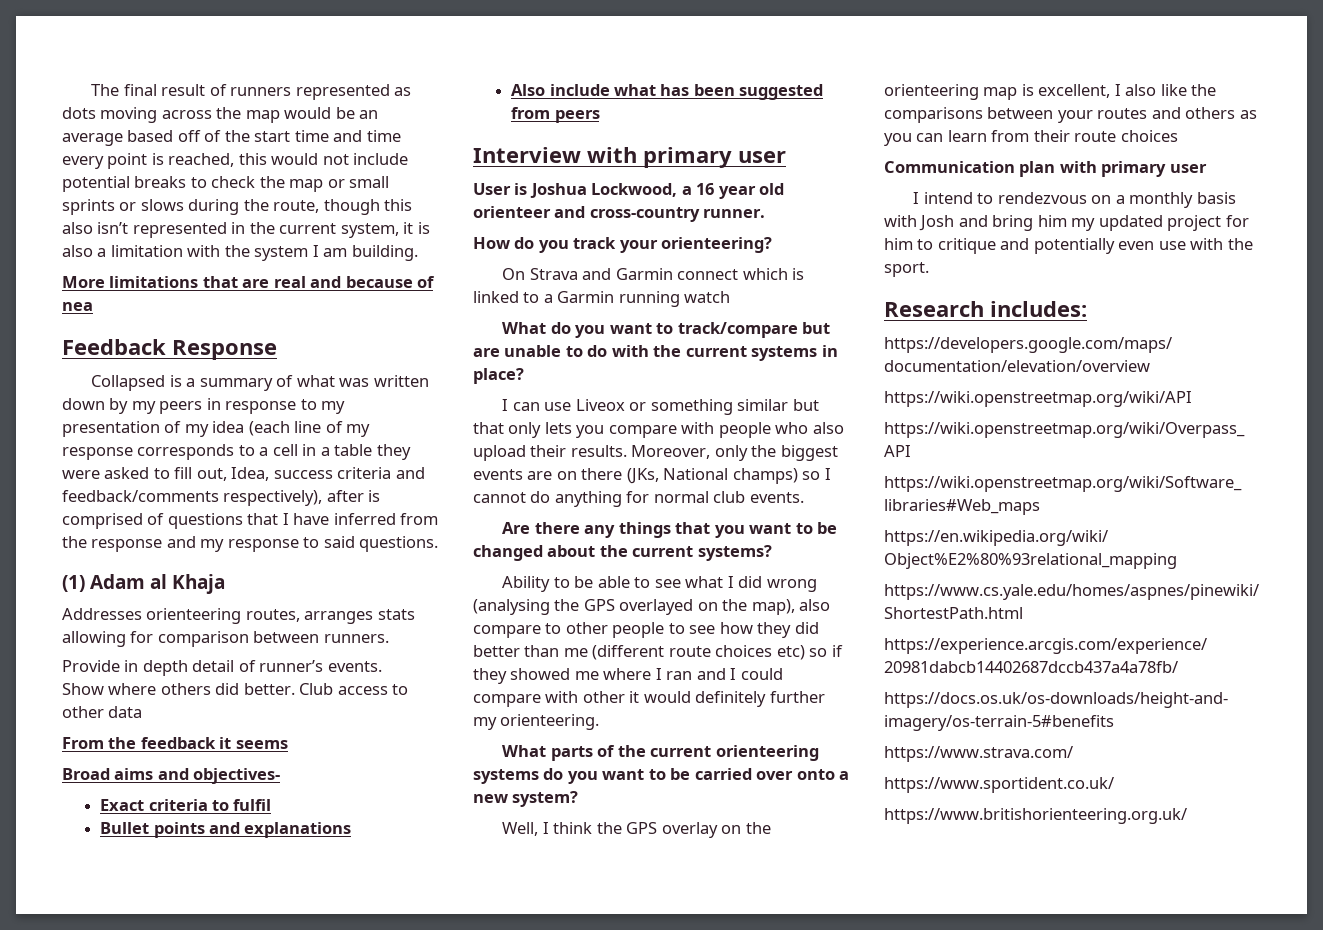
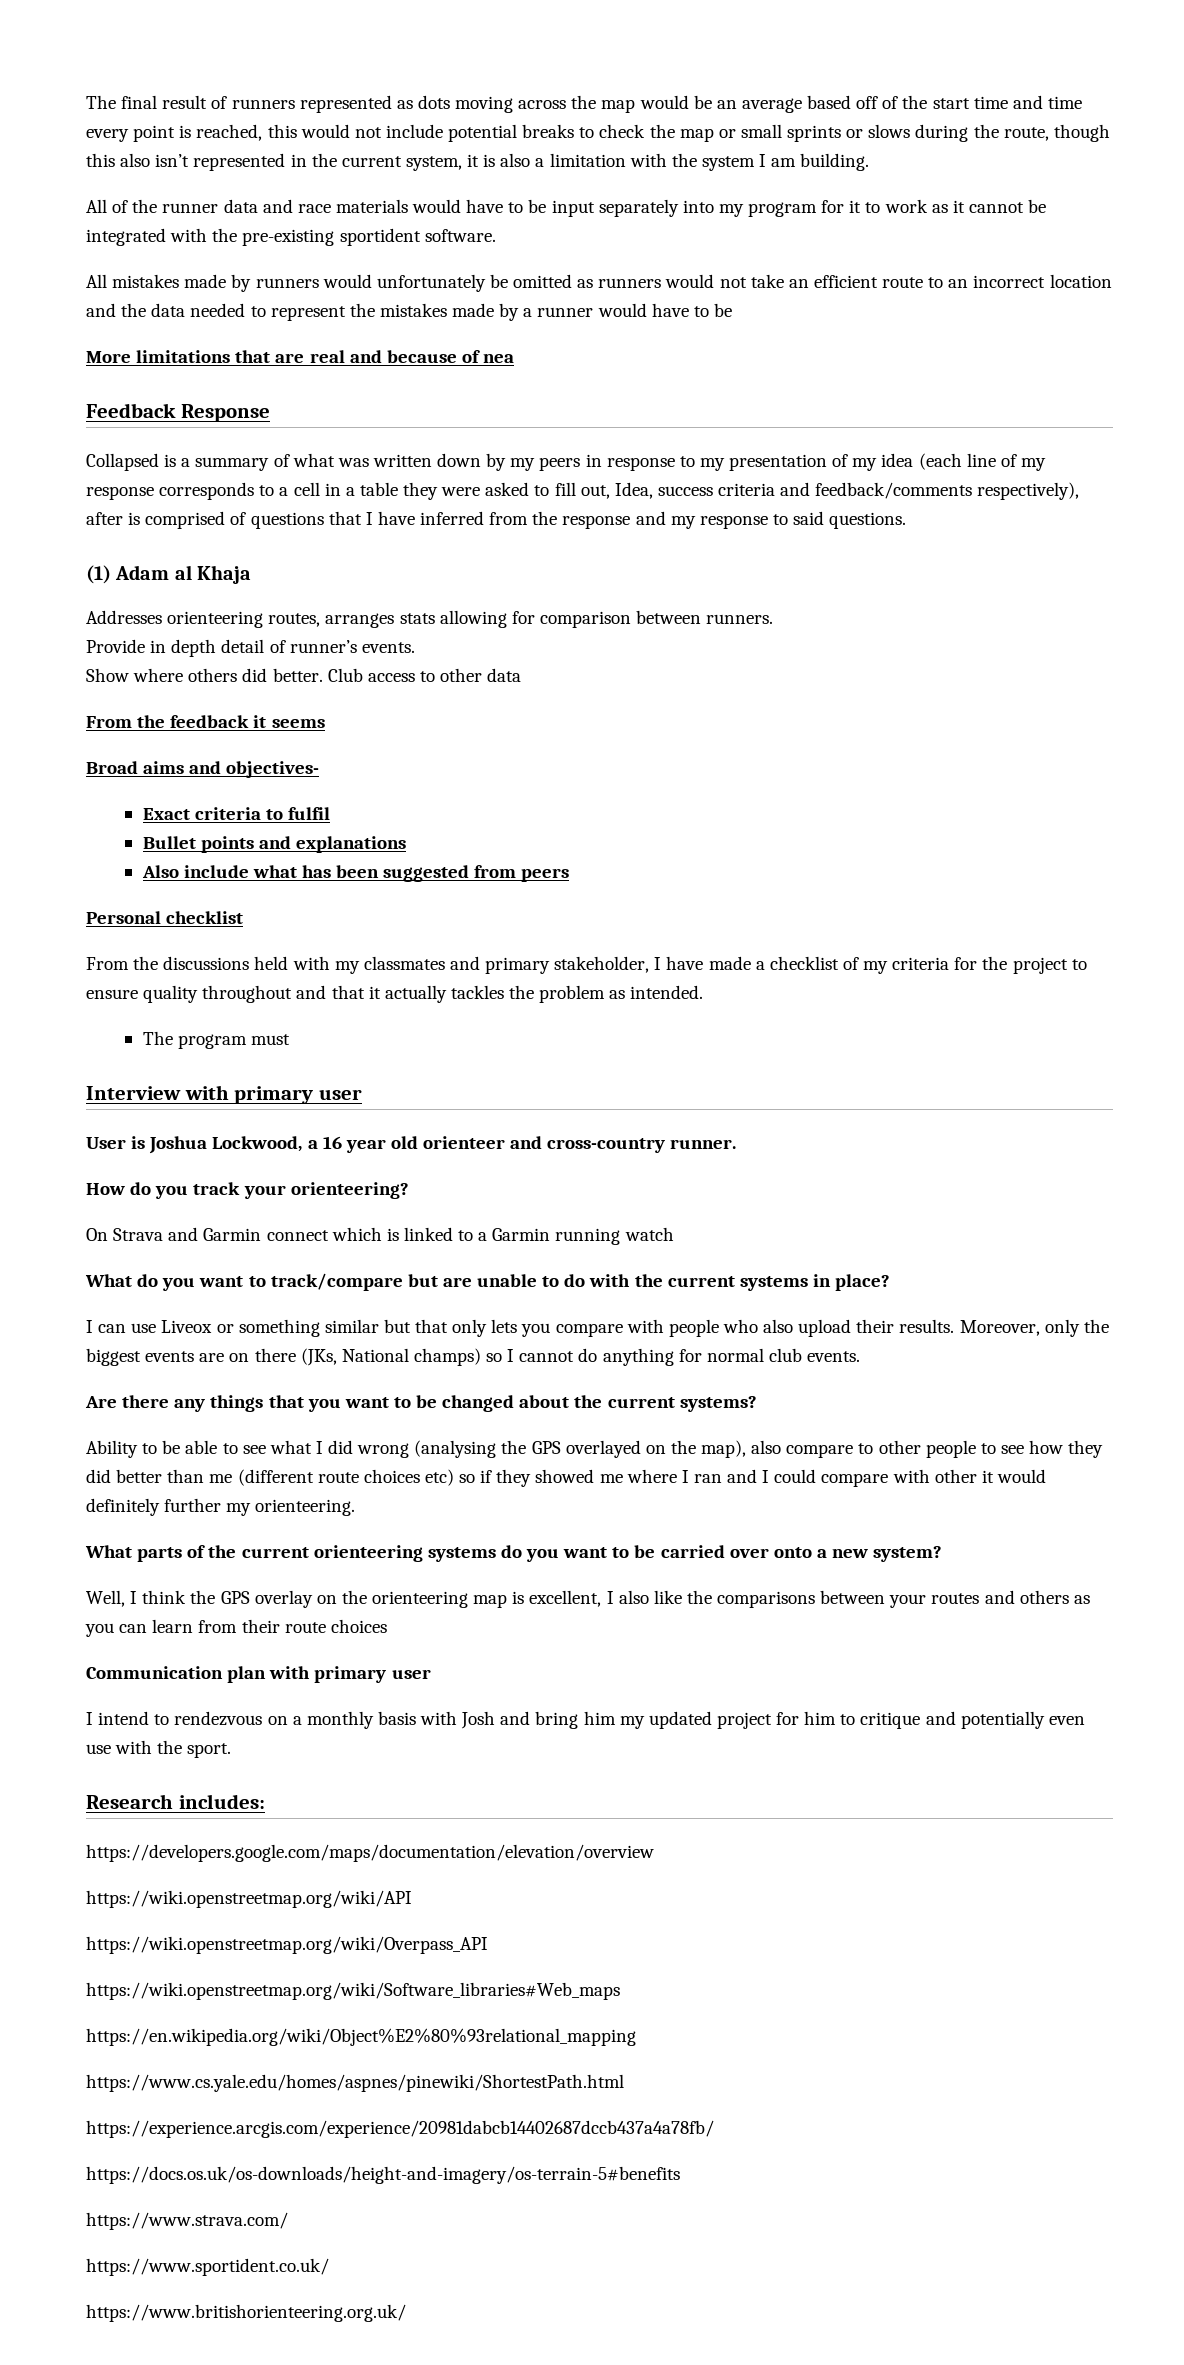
+ All of the runner data and race materials would have to be input separately into my program for it to work as it cannot be integrated with the pre-existing sportident software.
+ All mistakes made by runners would unfortunately be omitted as runners would not take an efficient route to an incorrect location and the data needed to represent the mistakes made by a runner would have to be
+ Personal checklist
+ From the discussions held with my classmates and primary stakeholder, I have made a checklist of my criteria for the project to ensure quality throughout and that it actually tackles the problem as intended.
+ The program must

